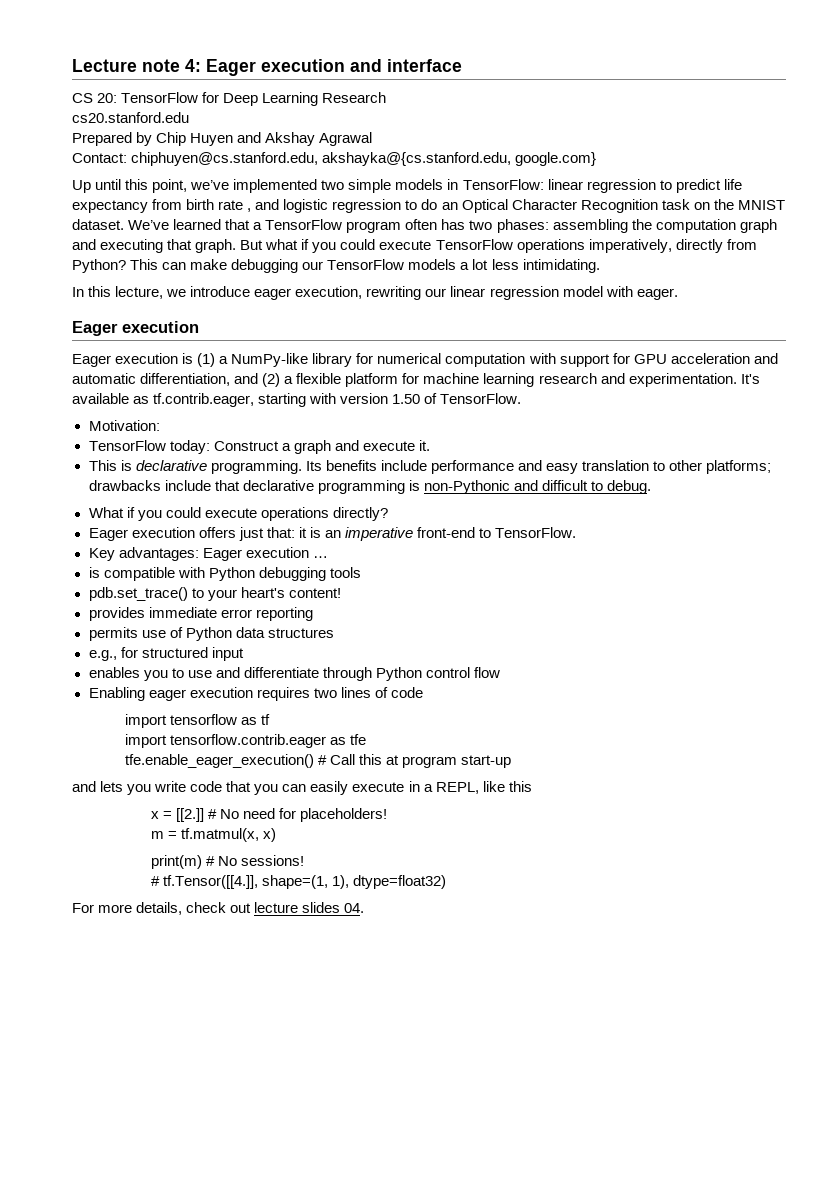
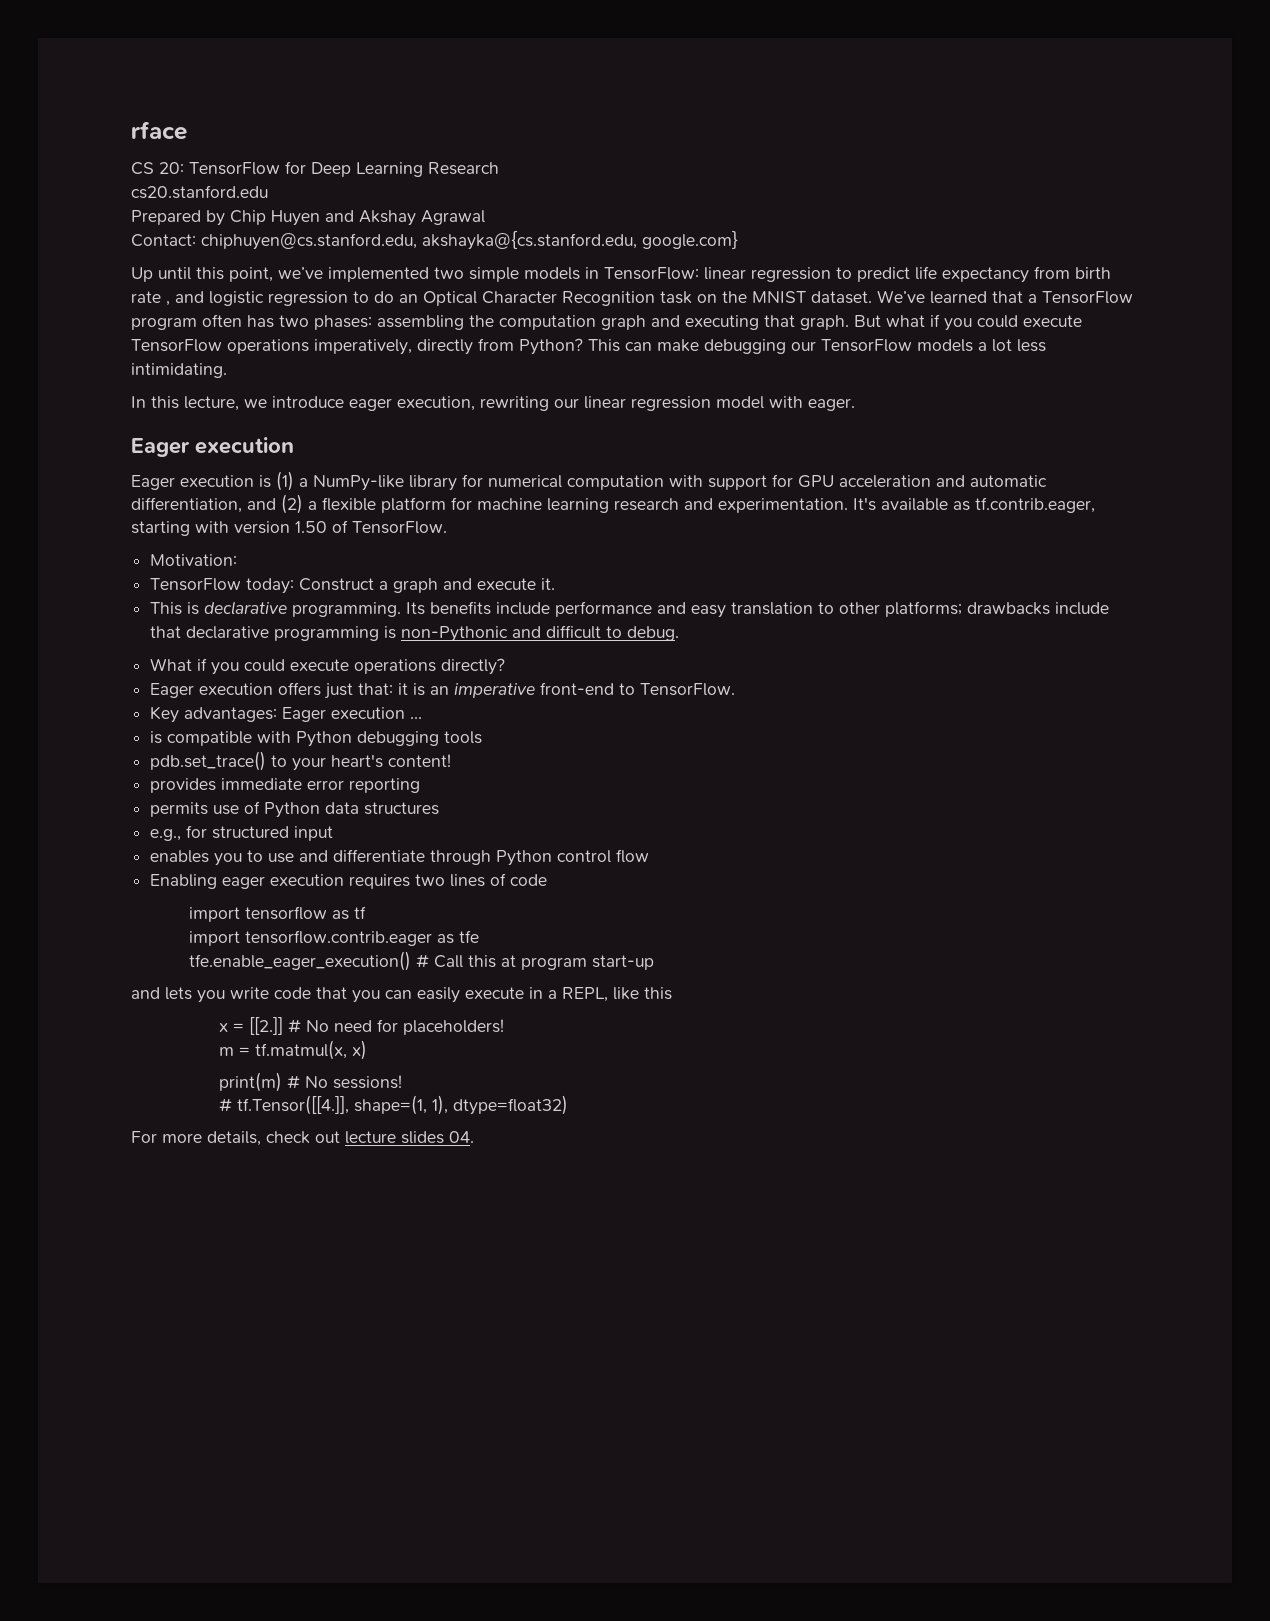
- Lecture note 4: Eager execution and interface
+ rface

